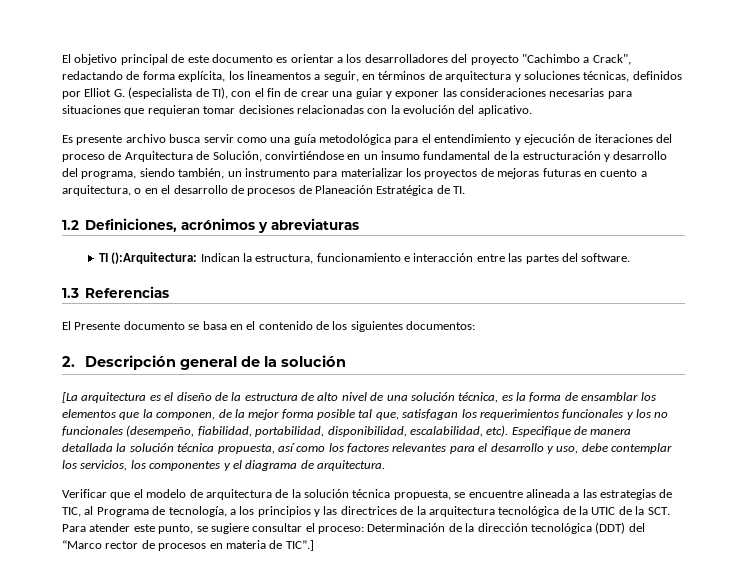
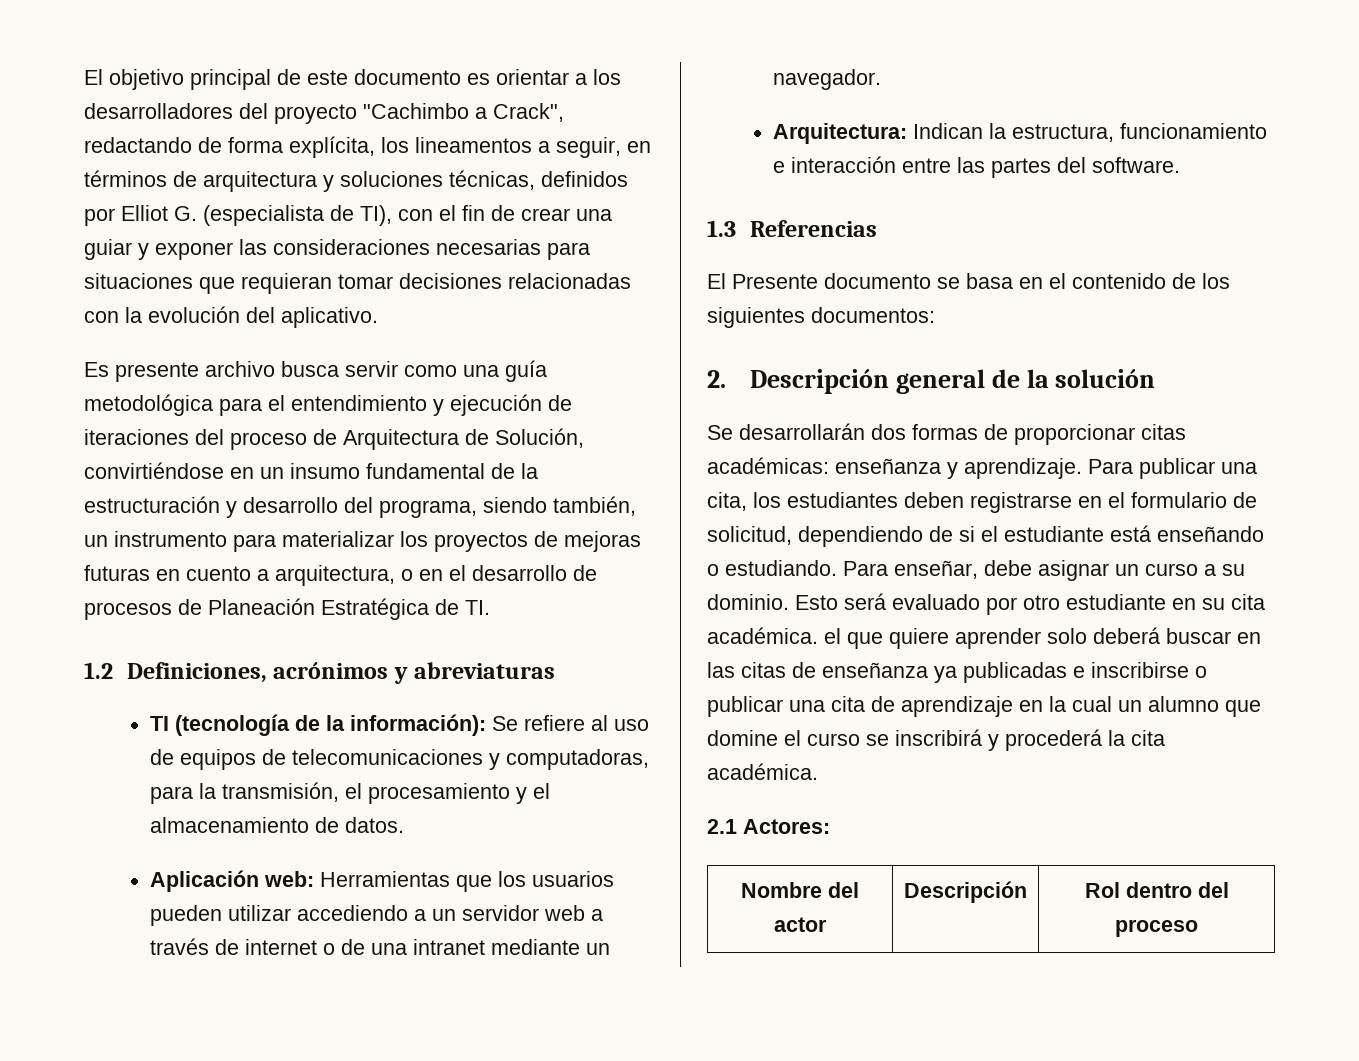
- TI ():Arquitectura: Indican la estructura, funcionamiento e interacción entre las partes del software.
+ TI (tecnología de la información): Se refiere al uso de equipos de telecomunicaciones y computadoras, para la transmisión, el procesamiento y el almacenamiento de datos.
+ Aplicación web: Herramientas que los usuarios pueden utilizar accediendo a un servidor web a través de internet o de una intranet mediante un navegador.
+ Arquitectura: Indican la estructura, funcionamiento e interacción entre las partes del software.
- [La arquitectura es el diseño de la estructura de alto nivel de una solución técnica, es la forma de ensamblar los elementos que la componen, de la mejor forma posible tal que, satisfagan los requerimientos funcionales y los no funcionales (desempeño, fiabilidad, portabilidad, disponibilidad, escalabilidad, etc). Especifique de manera detallada la solución técnica propuesta, así como los factores relevantes para el desarrollo y uso, debe contemplar los servicios, los componentes y el diagrama de arquitectura.
- Verificar que el modelo de arquitectura de la solución técnica propuesta, se encuentre alineada a las estrategias de TIC, al Programa de tecnología, a los principios y las directrices de la arquitectura tecnológica de la UTIC de la SCT. Para atender este punto, se sugiere consultar el proceso: Determinación de la dirección tecnológica (DDT) del “Marco rector de procesos en materia de TIC”.]
+ Se desarrollarán dos formas de proporcionar citas académicas: enseñanza y aprendizaje. Para publicar una cita, los estudiantes deben registrarse en el formulario de solicitud, dependiendo de si el estudiante está enseñando o estudiando. Para enseñar, debe asignar un curso a su dominio. Esto será evaluado por otro estudiante en su cita académica. el que quiere aprender solo deberá buscar en las citas de enseñanza ya publicadas e inscribirse o publicar una cita de aprendizaje en la cual un alumno que domine el curso se inscribirá y procederá la cita académica.
+ 2.1 Actores:
+ Nombre del actor | Descripción | Rol dentro del proceso

